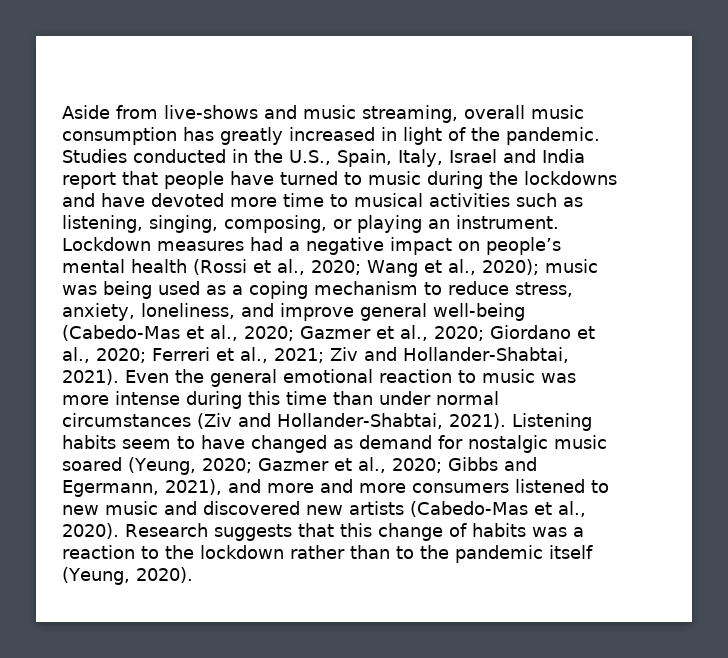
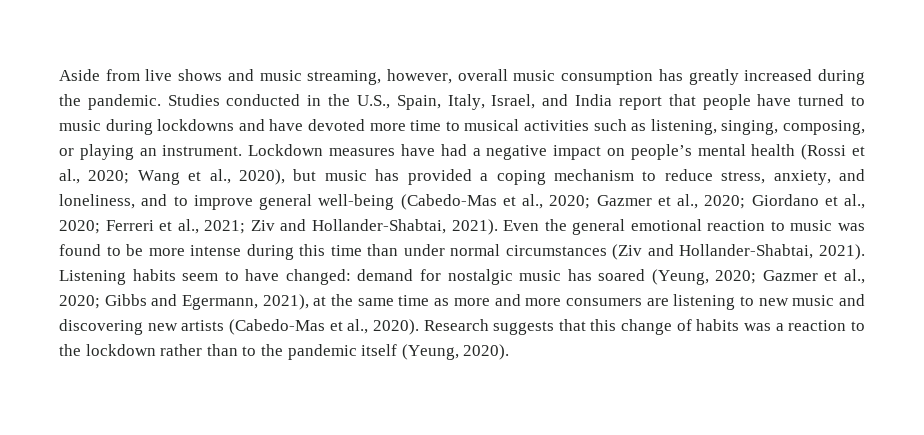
- Aside from live-shows and music streaming, overall music consumption has greatly increased in light of the pandemic.
+ Aside from live shows and music streaming, however, overall music consumption has greatly increased during the pandemic.
- Studies conducted in the U.S., Spain, Italy, Israel and India report that people have turned to music during the lockdowns and have devoted more time to musical activities such as listening, singing, composing, or playing an instrument.
+ Studies conducted in the U.S., Spain, Italy, Israel, and India report that people have turned to music during lockdowns and have devoted more time to musical activities such as listening, singing, composing, or playing an instrument.
- Lockdown measures had a negative impact on people’s mental health (Rossi et al., 2020; Wang et al., 2020); music was being used as a coping mechanism to reduce stress, anxiety, loneliness, and improve general well-being (Cabedo-Mas et al., 2020; Gazmer et al., 2020; Giordano et al., 2020; Ferreri et al., 2021; Ziv and Hollander-Shabtai, 2021).
+ Lockdown measures have had a negative impact on people’s mental health (Rossi et al., 2020; Wang et al., 2020), but music has provided a coping mechanism to reduce stress, anxiety, and loneliness, and to improve general well-being (Cabedo-Mas et al., 2020; Gazmer et al., 2020; Giordano et al., 2020; Ferreri et al., 2021; Ziv and Hollander-Shabtai, 2021).
- Even the general emotional reaction to music was more intense during this time than under normal circumstances (Ziv and Hollander-Shabtai, 2021).
+ Even the general emotional reaction to music was found to be more intense during this time than under normal circumstances (Ziv and Hollander-Shabtai, 2021).
- Listening habits seem to have changed as demand for nostalgic music soared (Yeung, 2020; Gazmer et al., 2020; Gibbs and Egermann, 2021), and more and more consumers listened to new music and discovered new artists (Cabedo-Mas et al., 2020).
+ Listening habits seem to have changed: demand for nostalgic music has soared (Yeung, 2020; Gazmer et al., 2020; Gibbs and Egermann, 2021), at the same time as more and more consumers are listening to new music and discovering new artists (Cabedo-Mas et al., 2020).

